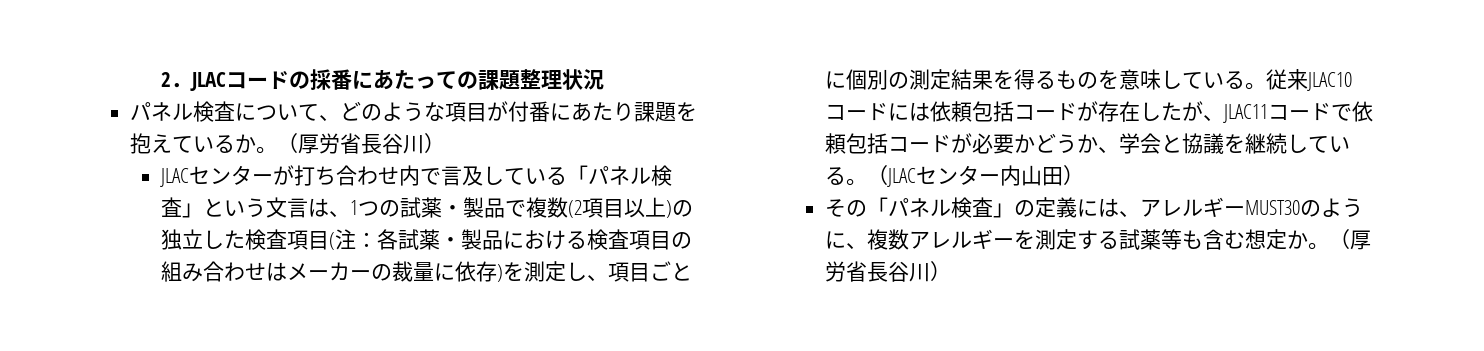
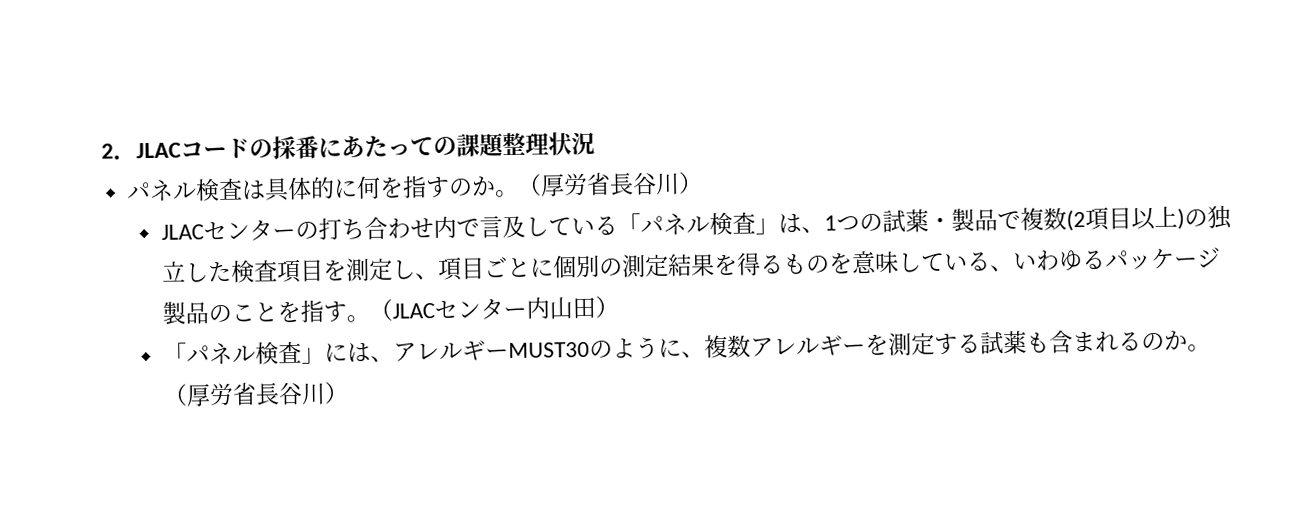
- パネル検査について、どのような項目が付番にあたり課題を抱えているか。
+ パネル検査は具体的に何を指すのか。
- JLACセンターが打ち合わせ内で言及している「パネル検査」という文言は、1つの試薬・製品で複数(2項目以上)の独立した検査項目(注：各試薬・製品における検査項目の組み合わせはメーカーの裁量に依存)を測定し、項目ごとに個別の測定結果を得るものを意味している。従来JLAC10コードには依頼包括コードが存在したが、JLAC11コードで依頼包括コードが必要かどうか、学会と協議を継続している。
+ JLACセンターの打ち合わせ内で言及している「パネル検査」は、1つの試薬・製品で複数(2項目以上)の独立した検査項目を測定し、項目ごとに個別の測定結果を得るものを意味している、いわゆるパッケージ製品のことを指す。
- その「パネル検査」の定義には、アレルギーMUST30のように、複数アレルギーを測定する試薬等も含む想定か。
+ 「パネル検査」には、アレルギーMUST30のように、複数アレルギーを測定する試薬も含まれるのか。

